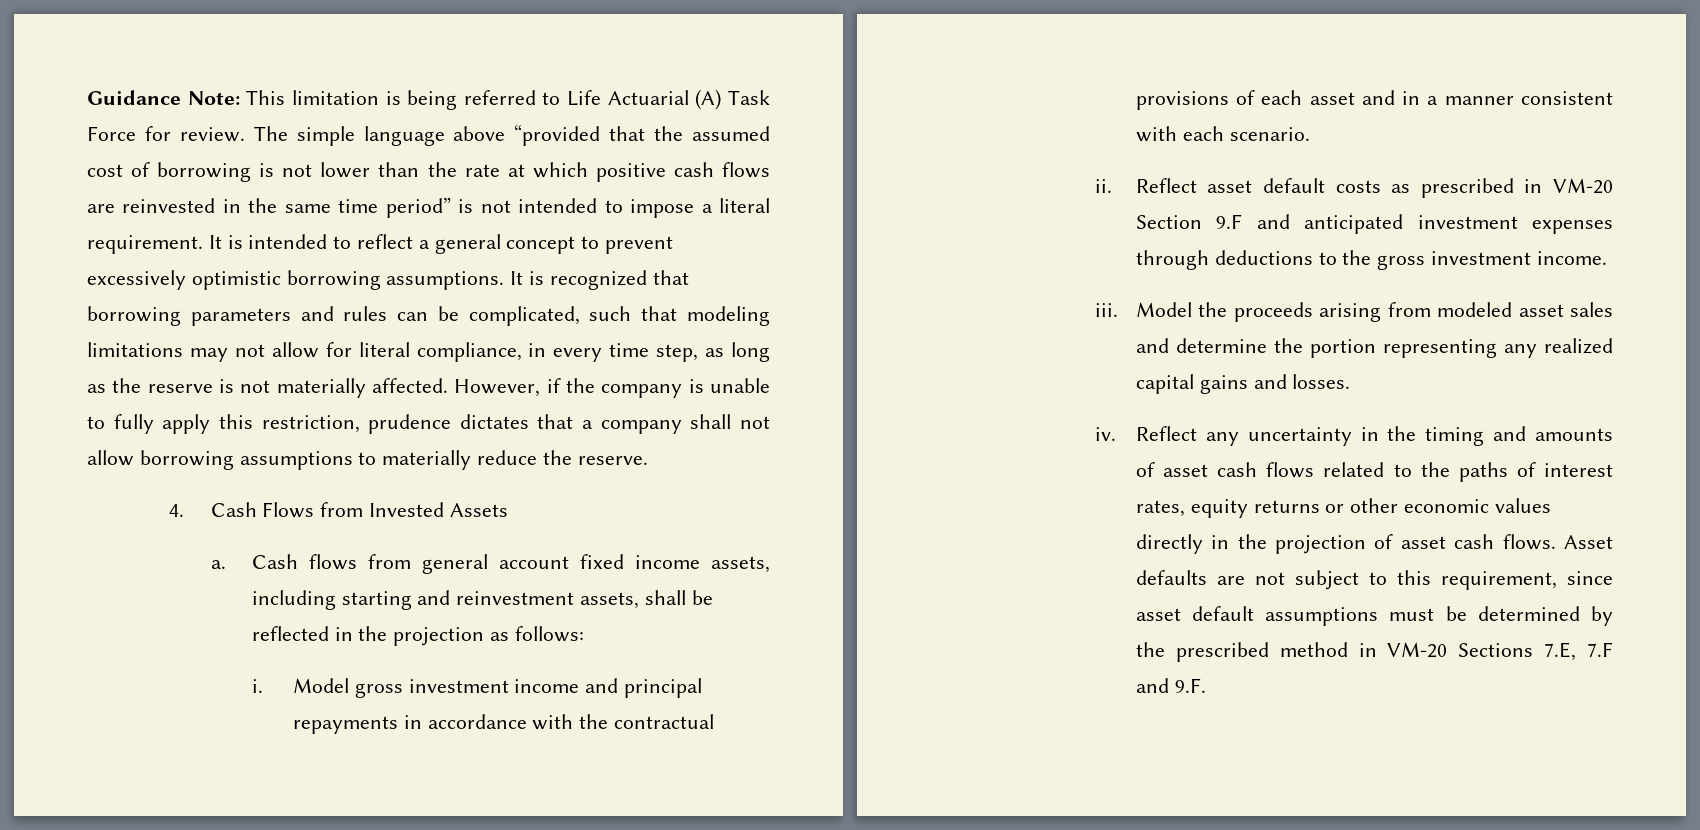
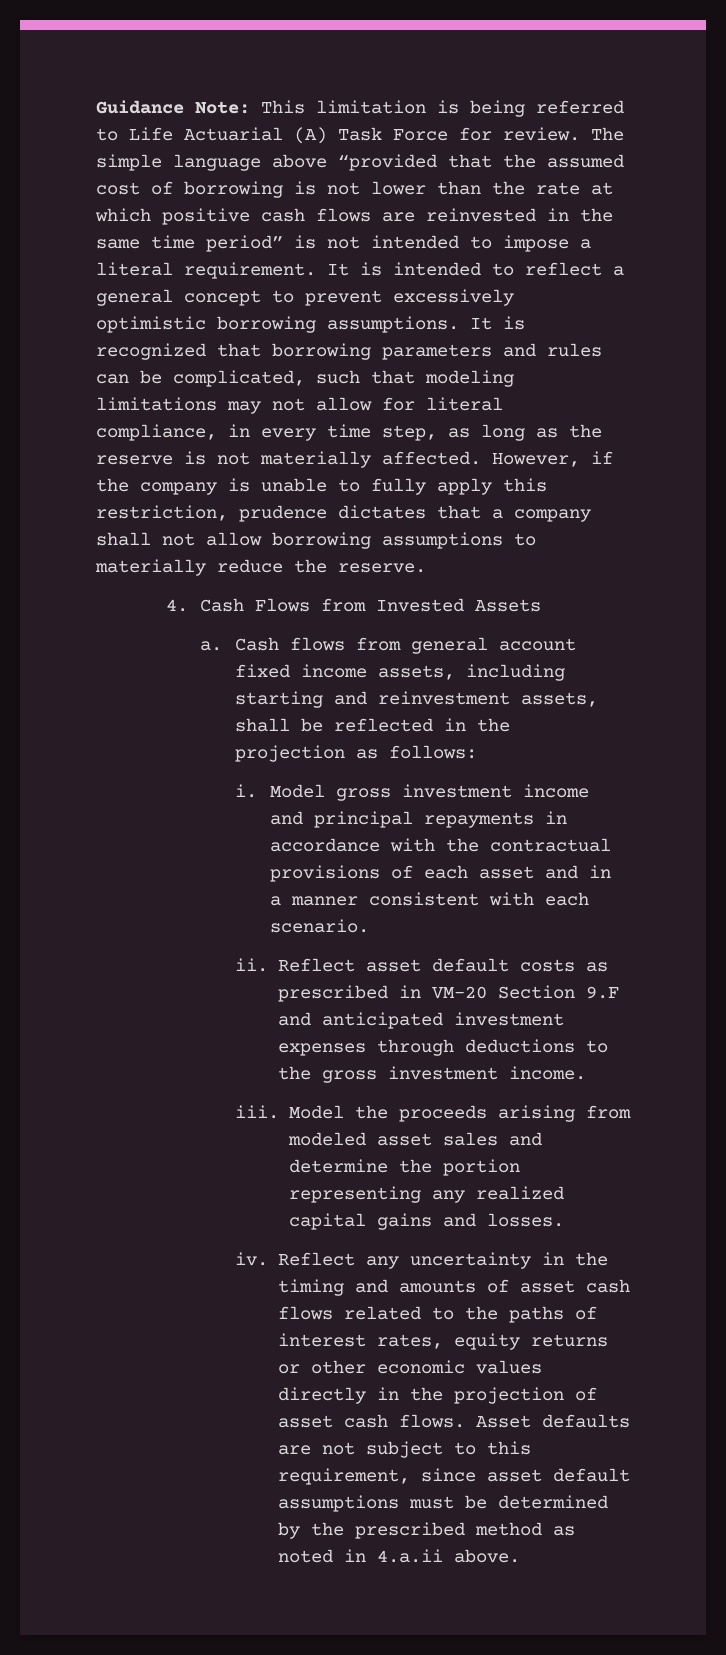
- Asset defaults are not subject to this requirement, since asset default assumptions must be determined by the prescribed method in VM-20 Sections 7.E, 7.F and 9.F.
+ Asset defaults are not subject to this requirement, since asset default assumptions must be determined by the prescribed method as noted in 4.a.ii above.

